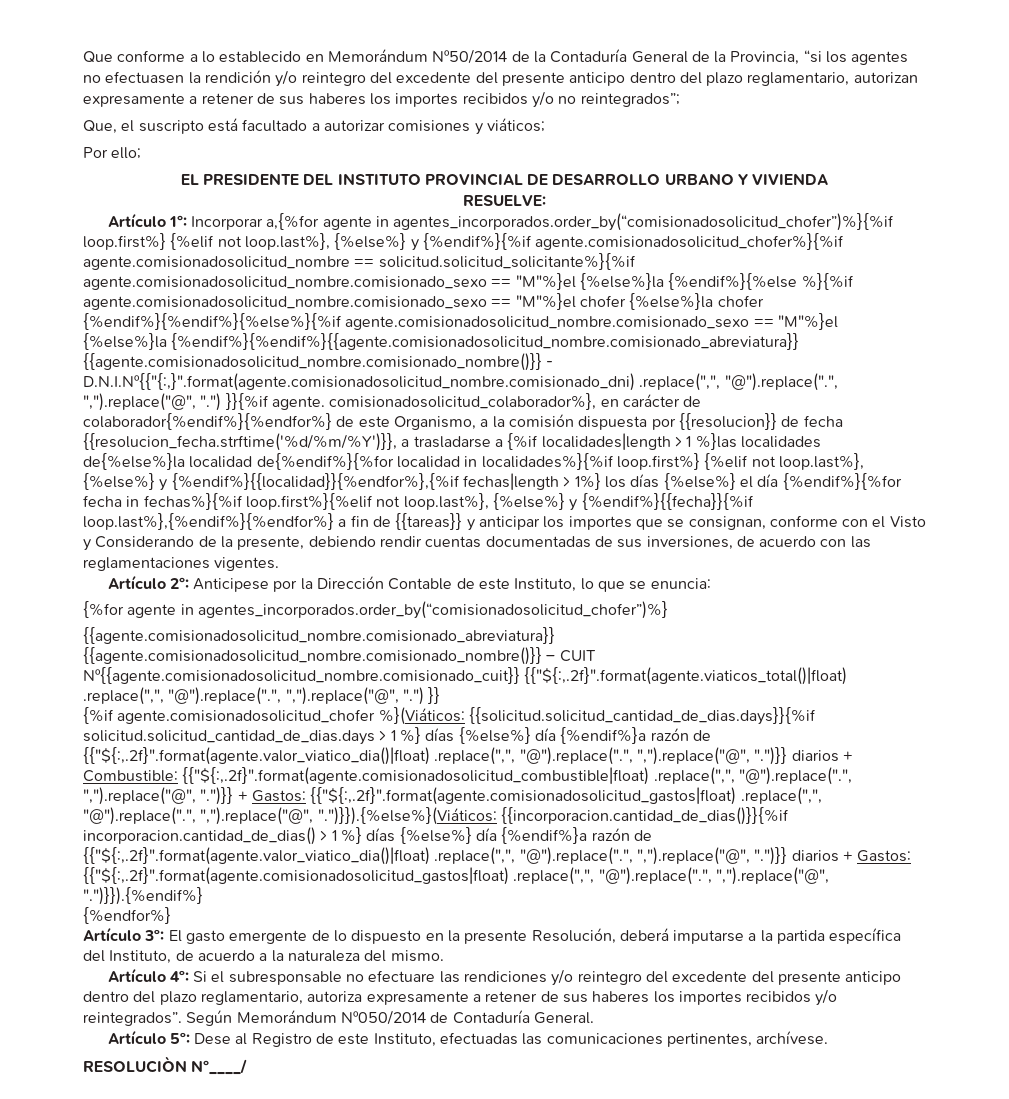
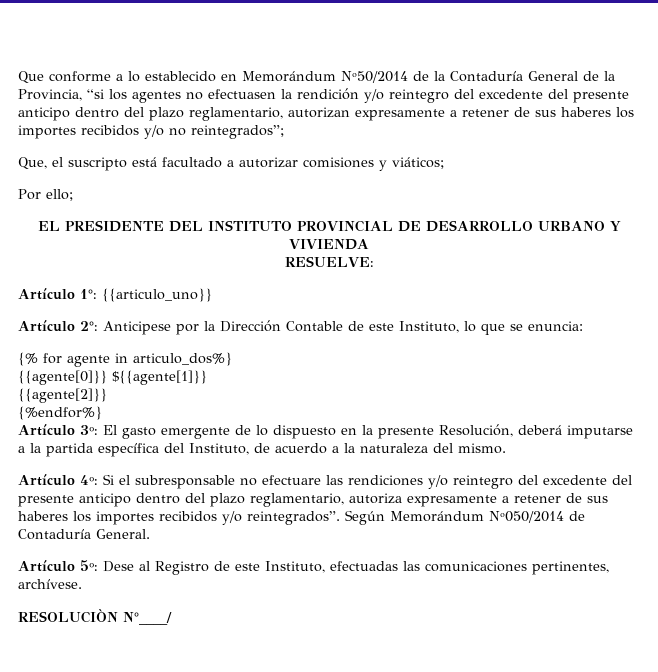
- Artículo 1°: Incorporar a,{%for agente in agentes_incorporados.order_by(“comisionadosolicitud_chofer”)%}{%if loop.first%} {%elif not loop.last%}, {%else%} y {%endif%}{%if agente.comisionadosolicitud_chofer%}{%if agente.comisionadosolicitud_nombre == solicitud.solicitud_solicitante%}{%if agente.comisionadosolicitud_nombre.comisionado_sexo == "M"%}el {%else%}la {%endif%}{%else %}{%if agente.comisionadosolicitud_nombre.comisionado_sexo == "M"%}el chofer {%else%}la chofer {%endif%}{%endif%}{%else%}{%if agente.comisionadosolicitud_nombre.comisionado_sexo == "M"%}el {%else%}la {%endif%}{%endif%}{{agente.comisionadosolicitud_nombre.comisionado_abreviatura}} {{agente.comisionadosolicitud_nombre.comisionado_nombre()}} - D.N.I.Nº{{"{:,}".format(agente.comisionadosolicitud_nombre.comisionado_dni) .replace(",", "@").replace(".", ",").replace("@", ".") }}{%if agente. comisionadosolicitud_colaborador%}, en carácter de colaborador{%endif%}{%endfor%} de este Organismo, a la comisión dispuesta por {{resolucion}} de fecha {{resolucion_fecha.strftime('%d/%m/%Y')}}, a trasladarse a {%if localidades|length > 1 %}las localidades de{%else%}la localidad de{%endif%}{%for localidad in localidades%}{%if loop.first%} {%elif not loop.last%}, {%else%} y {%endif%}{{localidad}}{%endfor%},{%if fechas|length > 1%} los días {%else%} el día {%endif%}{%for fecha in fechas%}{%if loop.first%}{%elif not loop.last%}, {%else%} y {%endif%}{{fecha}}{%if loop.last%},{%endif%}{%endfor%} a fin de {{tareas}} y anticipar los importes que se consignan, conforme con el Visto y Considerando de la presente, debiendo rendir cuentas documentadas de sus inversiones, de acuerdo con las reglamentaciones vigentes.
+ Artículo 1°: {{articulo_uno}}
- {%for agente in agentes_incorporados.order_by(“comisionadosolicitud_chofer”)%}
- {{agente.comisionadosolicitud_nombre.comisionado_abreviatura}} {{agente.comisionadosolicitud_nombre.comisionado_nombre()}} – CUIT Nº{{agente.comisionadosolicitud_nombre.comisionado_cuit}} {{"${:,.2f}".format(agente.viaticos_total()|float) .replace(",", "@").replace(".", ",").replace("@", ".") }}
- {%if agente.comisionadosolicitud_chofer %}(Viáticos: {{solicitud.solicitud_cantidad_de_dias.days}}{%if solicitud.solicitud_cantidad_de_dias.days > 1 %} días {%else%} día {%endif%}a razón de {{"${:,.2f}".format(agente.valor_viatico_dia()|float) .replace(",", "@").replace(".", ",").replace("@", ".")}} diarios + Combustible: {{"${:,.2f}".format(agente.comisionadosolicitud_combustible|float) .replace(",", "@").replace(".", ",").replace("@", ".")}} + Gastos: {{"${:,.2f}".format(agente.comisionadosolicitud_gastos|float) .replace(",", "@").replace(".", ",").replace("@", ".")}}).{%else%}(Viáticos: {{incorporacion.cantidad_de_dias()}}{%if incorporacion.cantidad_de_dias() > 1 %} días {%else%} día {%endif%}a razón de {{"${:,.2f}".format(agente.valor_viatico_dia()|float) .replace(",", "@").replace(".", ",").replace("@", ".")}} diarios + Gastos: {{"${:,.2f}".format(agente.comisionadosolicitud_gastos|float) .replace(",", "@").replace(".", ",").replace("@", ".")}}).{%endif%}
+ {% for agente in articulo_dos%}
+ {{agente[0]}} ${{agente[1]}}
+ {{agente[2]}}

